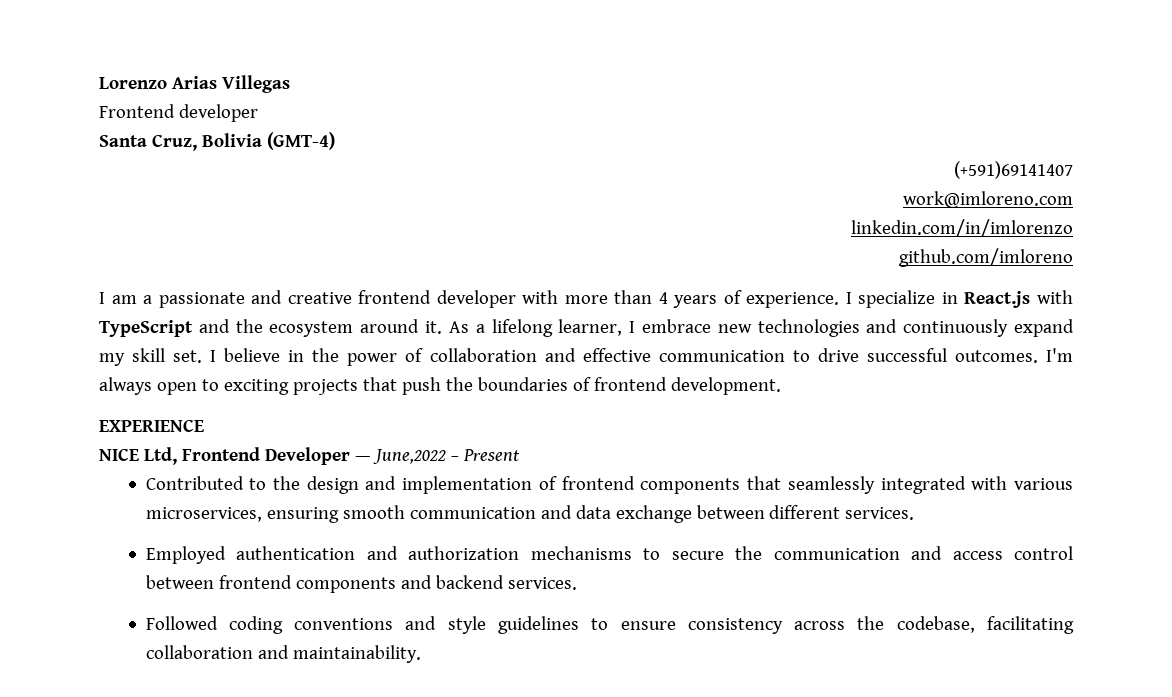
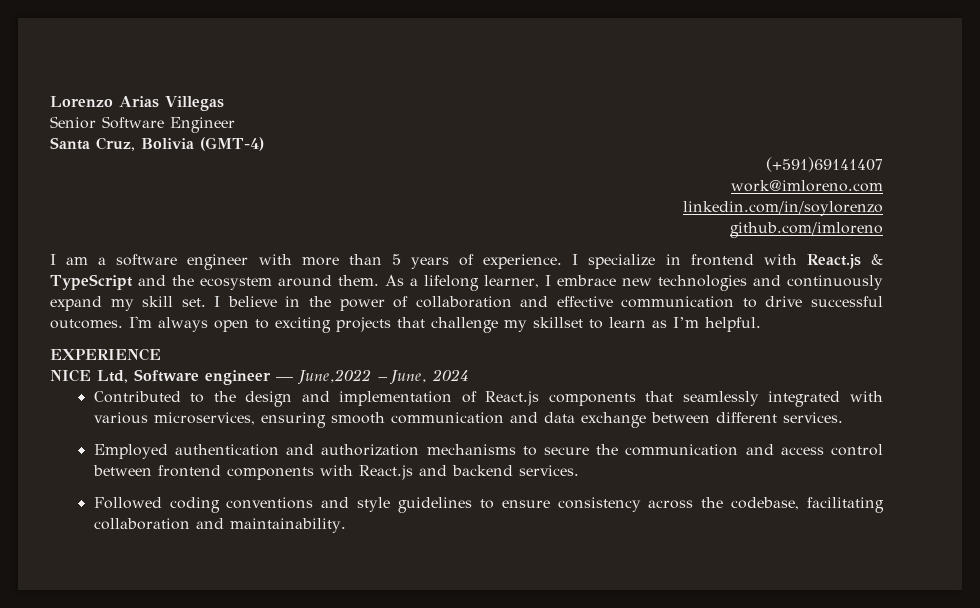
- Frontend developer
+ Senior Software Engineer
- linkedin.com/in/imlorenzo
+ linkedin.com/in/soylorenzo
- I am a passionate and creative frontend developer with more than 4 years of experience.
+ I am a software engineer with more than 5 years of experience.
- I specialize in React.js with TypeScript and the ecosystem around it.
+ I specialize in frontend with React.js & TypeScript and the ecosystem around them.
- I'm always open to exciting projects that push the boundaries of frontend development.
+ I'm always open to exciting projects that challenge my skillset to learn as I’m helpful.
- NICE Ltd, Frontend Developer — June,2022 – Present
+ NICE Ltd, Software engineer — June,2022 – June, 2024
- Contributed to the design and implementation of frontend components that seamlessly integrated with various microservices, ensuring smooth communication and data exchange between different services.
+ Contributed to the design and implementation of React.js components that seamlessly integrated with various microservices, ensuring smooth communication and data exchange between different services.
- Employed authentication and authorization mechanisms to secure the communication and access control between frontend components and backend services.
+ Employed authentication and authorization mechanisms to secure the communication and access control between frontend components with React.js and backend services.

